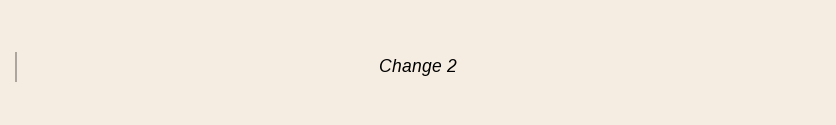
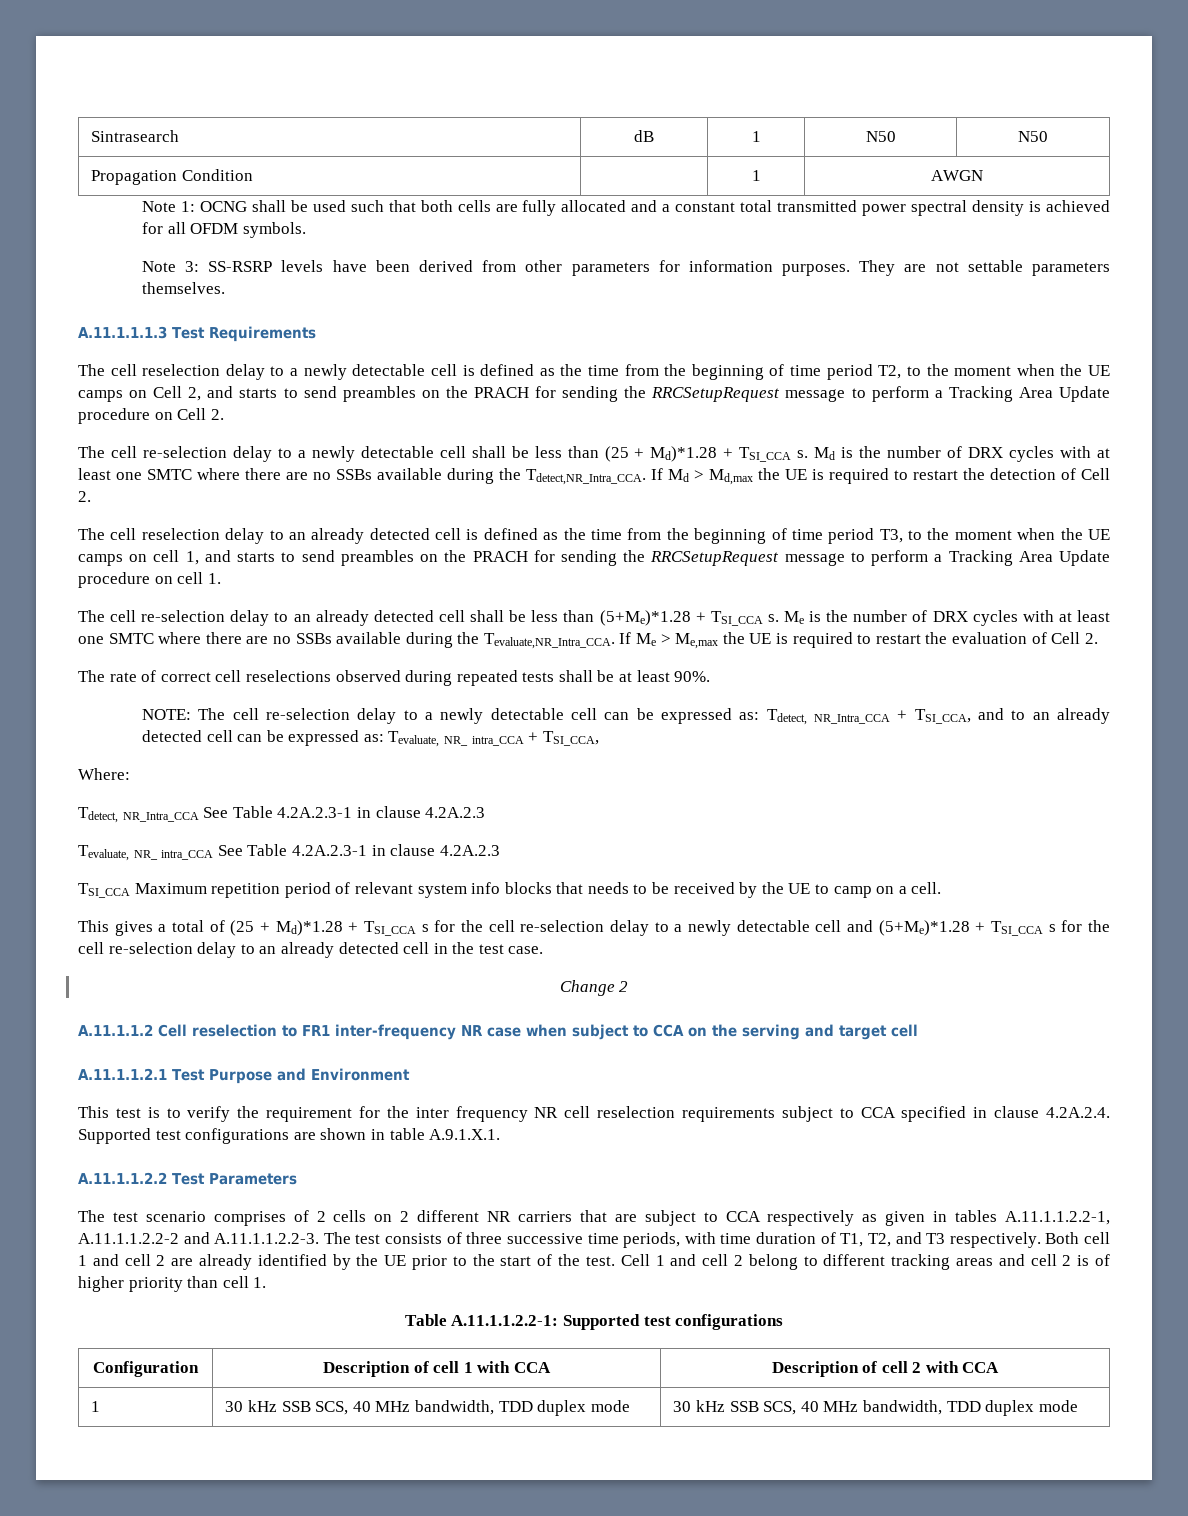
+ Sintrasearch | dB | 1 | N50 | N50
+ Propagation Condition | | 1 | AWGN
+ Note 1: OCNG shall be used such that both cells are fully allocated and a constant total transmitted power spectral density is achieved for all OFDM symbols.
+ Note 3: SS-RSRP levels have been derived from other parameters for information purposes. They are not settable parameters themselves.
+ A.11.1.1.1.3 Test Requirements
+ The cell reselection delay to a newly detectable cell is defined as the time from the beginning of time period T2, to the moment when the UE camps on Cell 2, and starts to send preambles on the PRACH for sending the RRCSetupRequest message to perform a Tracking Area Update procedure on Cell 2.
+ The cell re-selection delay to a newly detectable cell shall be less than (25 + Md)*1.28 + TSI_CCA s. Md is the number of DRX cycles with at least one SMTC where there are no SSBs available during the Tdetect,NR_Intra_CCA. If Md > Md,max the UE is required to restart the detection of Cell 2.
+ The cell reselection delay to an already detected cell is defined as the time from the beginning of time period T3, to the moment when the UE camps on cell 1, and starts to send preambles on the PRACH for sending the RRCSetupRequest message to perform a Tracking Area Update procedure on cell 1.
+ The cell re-selection delay to an already detected cell shall be less than (5+Me)*1.28 + TSI_CCA s. Me is the number of DRX cycles with at least one SMTC where there are no SSBs available during the Tevaluate,NR_Intra_CCA. If Me > Me,max the UE is required to restart the evaluation of Cell 2.
+ The rate of correct cell reselections observed during repeated tests shall be at least 90%.
+ NOTE: The cell re-selection delay to a newly detectable cell can be expressed as: Tdetect, NR_Intra_CCA + TSI_CCA, and to an already detected cell can be expressed as: Tevaluate, NR_ intra_CCA + TSI_CCA,
+ Where:
+ Tdetect, NR_Intra_CCA See Table 4.2A.2.3-1 in clause 4.2A.2.3
+ Tevaluate, NR_ intra_CCA See Table 4.2A.2.3-1 in clause 4.2A.2.3
+ TSI_CCA Maximum repetition period of relevant system info blocks that needs to be received by the UE to camp on a cell.
+ This gives a total of (25 + Md)*1.28 + TSI_CCA s for the cell re-selection delay to a newly detectable cell and (5+Me)*1.28 + TSI_CCA s for the cell re-selection delay to an already detected cell in the test case.
  Change 2
+ A.11.1.1.2 Cell reselection to FR1 inter-frequency NR case when subject to CCA on the serving and target cell
+ A.11.1.1.2.1 Test Purpose and Environment
+ This test is to verify the requirement for the inter frequency NR cell reselection requirements subject to CCA specified in clause 4.2A.2.4. Supported test configurations are shown in table A.9.1.X.1.
+ A.11.1.1.2.2 Test Parameters
+ The test scenario comprises of 2 cells on 2 different NR carriers that are subject to CCA respectively as given in tables A.11.1.1.2.2-1, A.11.1.1.2.2-2 and A.11.1.1.2.2-3. The test consists of three successive time periods, with time duration of T1, T2, and T3 respectively. Both cell 1 and cell 2 are already identified by the UE prior to the start of the test. Cell 1 and cell 2 belong to different tracking areas and cell 2 is of higher priority than cell 1.
+ Table A.11.1.1.2.2-1: Supported test configurations
+ Configuration | Description of cell 1 with CCA | Description of cell 2 with CCA
+ 1 | 30 kHz SSB SCS, 40 MHz bandwidth, TDD duplex mode | 30 kHz SSB SCS, 40 MHz bandwidth, TDD duplex mode

